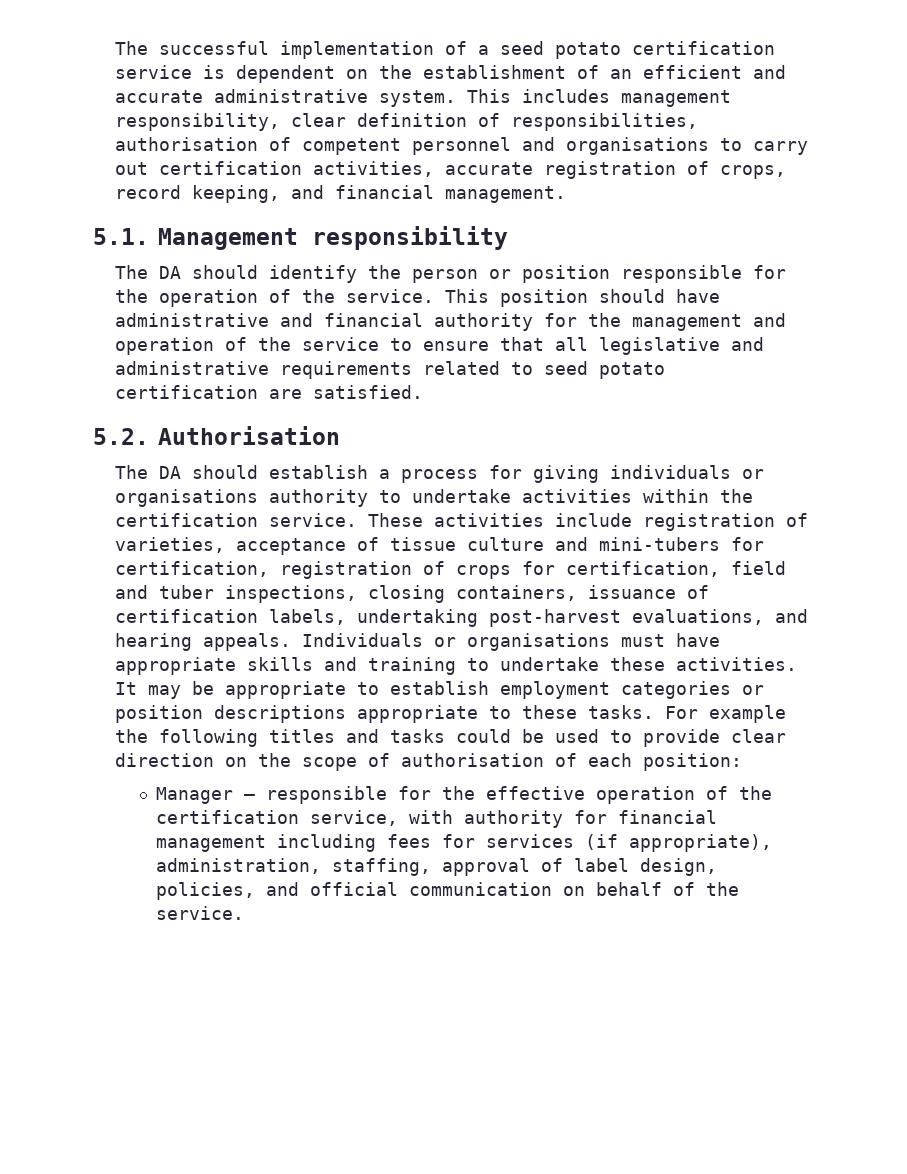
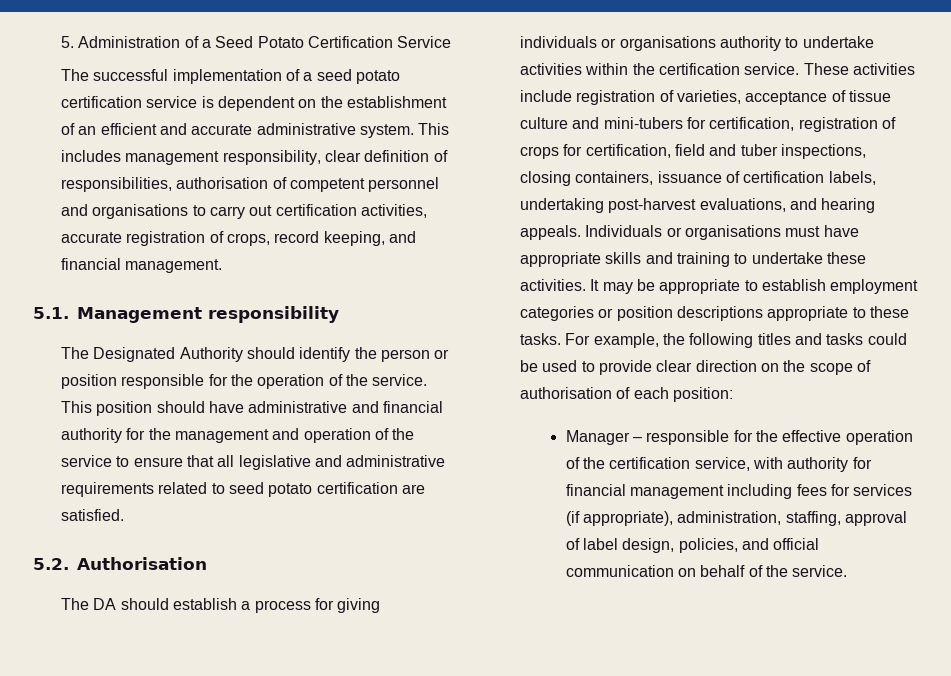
+ 5. Administration of a Seed Potato Certification Service
- The DA should identify the person or position responsible for the operation of the service.
+ The Designated Authority should identify the person or position responsible for the operation of the service.
- For example the following titles and tasks could be used to provide clear direction on the scope of authorisation of each position:
+ For example, the following titles and tasks could be used to provide clear direction on the scope of authorisation of each position:

